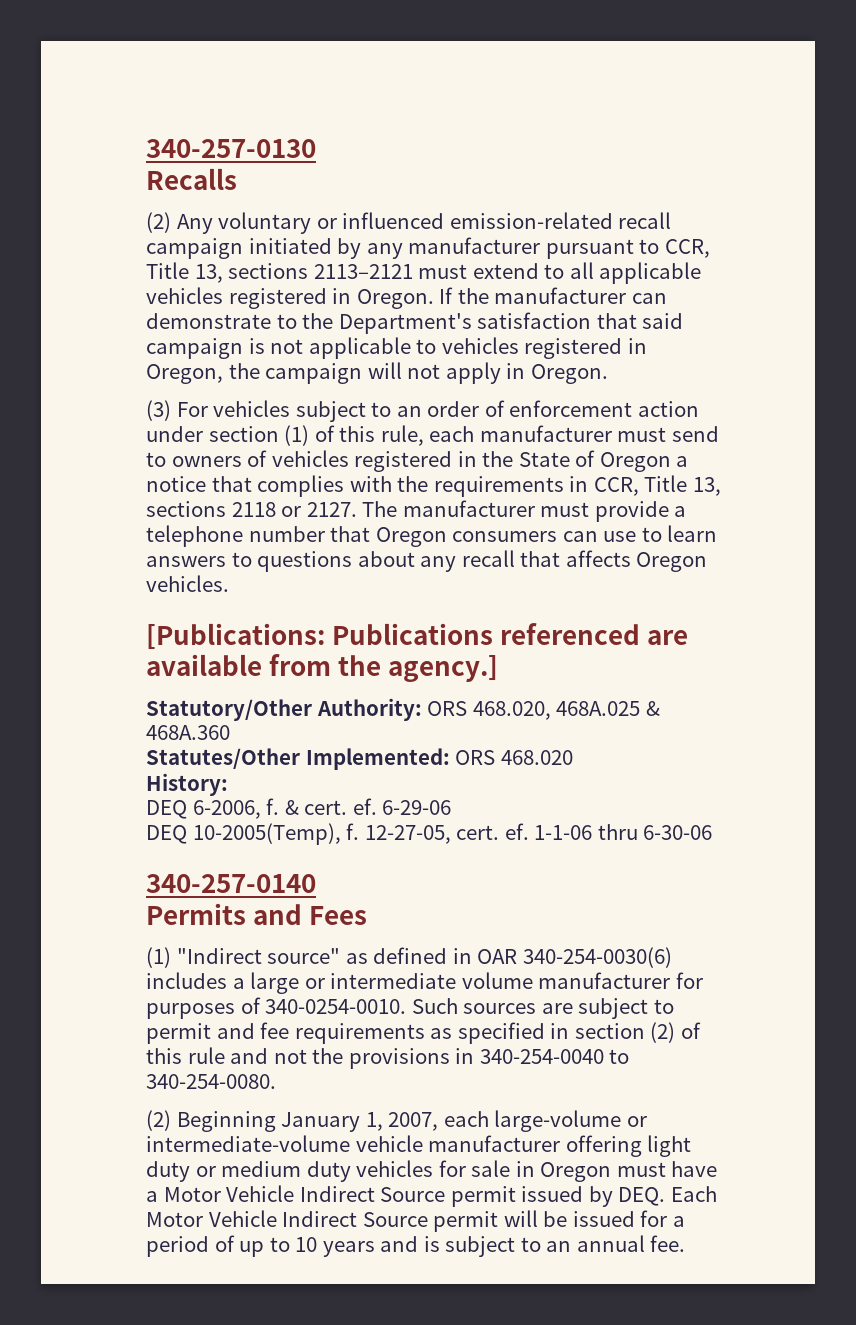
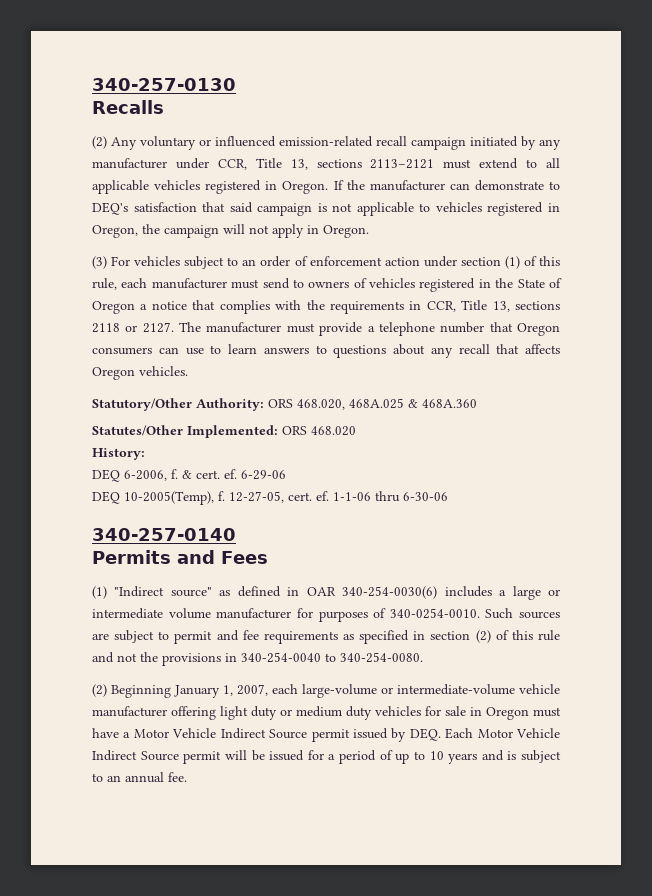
- (2) Any voluntary or influenced emission-related recall campaign initiated by any manufacturer pursuant to CCR, Title 13, sections 2113–2121 must extend to all applicable vehicles registered in Oregon.
+ (2) Any voluntary or influenced emission-related recall campaign initiated by any manufacturer under CCR, Title 13, sections 2113–2121 must extend to all applicable vehicles registered in Oregon.
- If the manufacturer can demonstrate to the Department's satisfaction that said campaign is not applicable to vehicles registered in Oregon, the campaign will not apply in Oregon.
+ If the manufacturer can demonstrate to DEQ's satisfaction that said campaign is not applicable to vehicles registered in Oregon, the campaign will not apply in Oregon.
- [Publications: Publications referenced are available from the agency.]

